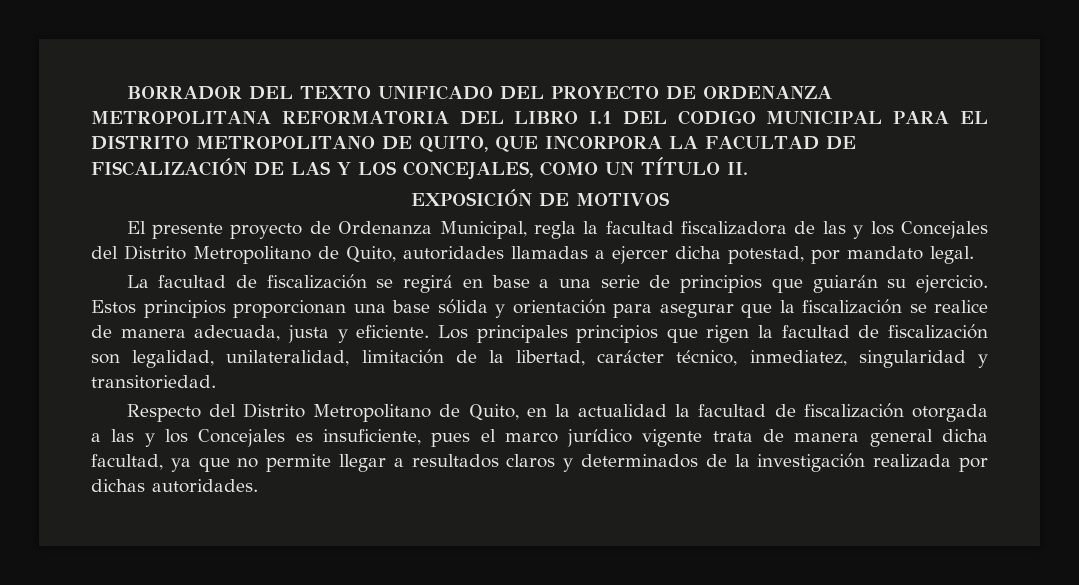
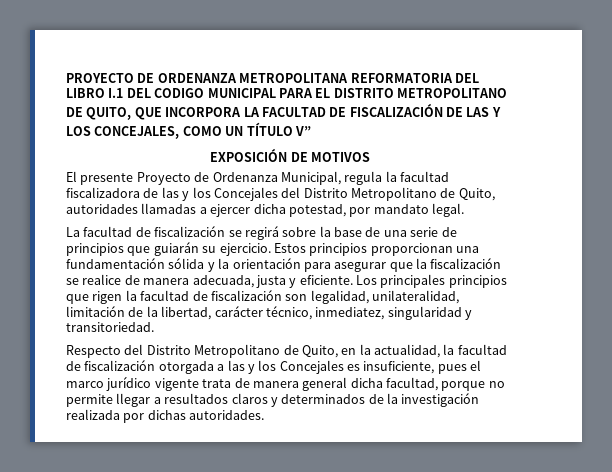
- BORRADOR DEL TEXTO UNIFICADO DEL PROYECTO DE ORDENANZA METROPOLITANA REFORMATORIA DEL LIBRO I.1 DEL CODIGO MUNICIPAL PARA EL DISTRITO METROPOLITANO DE QUITO, QUE INCORPORA LA FACULTAD DE FISCALIZACIÓN DE LAS Y LOS CONCEJALES, COMO UN TÍTULO II.
+ PROYECTO DE ORDENANZA METROPOLITANA REFORMATORIA DEL LIBRO I.1 DEL CODIGO MUNICIPAL PARA EL DISTRITO METROPOLITANO DE QUITO, QUE INCORPORA LA FACULTAD DE FISCALIZACIÓN DE LAS Y LOS CONCEJALES, COMO UN TÍTULO V”
- El presente proyecto de Ordenanza Municipal, regla la facultad fiscalizadora de las y los Concejales del Distrito Metropolitano de Quito, autoridades llamadas a ejercer dicha potestad, por mandato legal.
+ El presente Proyecto de Ordenanza Municipal, regula la facultad fiscalizadora de las y los Concejales del Distrito Metropolitano de Quito, autoridades llamadas a ejercer dicha potestad, por mandato legal.
- La facultad de fiscalización se regirá en base a una serie de principios que guiarán su ejercicio.
+ La facultad de fiscalización se regirá sobre la base de una serie de principios que guiarán su ejercicio.
- Estos principios proporcionan una base sólida y orientación para asegurar que la fiscalización se realice de manera adecuada, justa y eficiente.
+ Estos principios proporcionan una fundamentación sólida y la orientación para asegurar que la fiscalización se realice de manera adecuada, justa y eficiente.
- Respecto del Distrito Metropolitano de Quito, en la actualidad la facultad de fiscalización otorgada a las y los Concejales es insuficiente, pues el marco jurídico vigente trata de manera general dicha facultad, ya que no permite llegar a resultados claros y determinados de la investigación realizada por dichas autoridades.
+ Respecto del Distrito Metropolitano de Quito, en la actualidad, la facultad de fiscalización otorgada a las y los Concejales es insuficiente, pues el marco jurídico vigente trata de manera general dicha facultad, porque no permite llegar a resultados claros y determinados de la investigación realizada por dichas autoridades.

